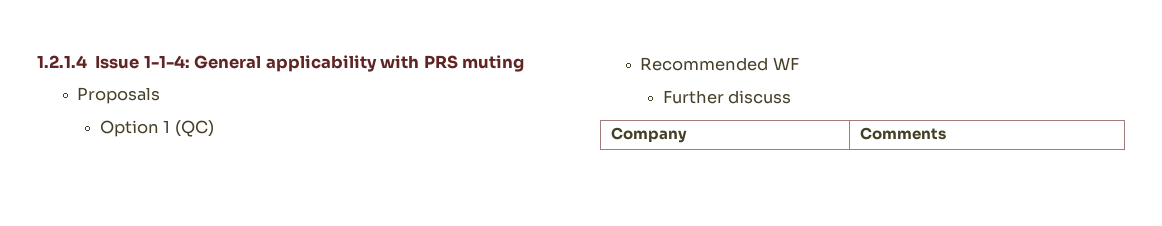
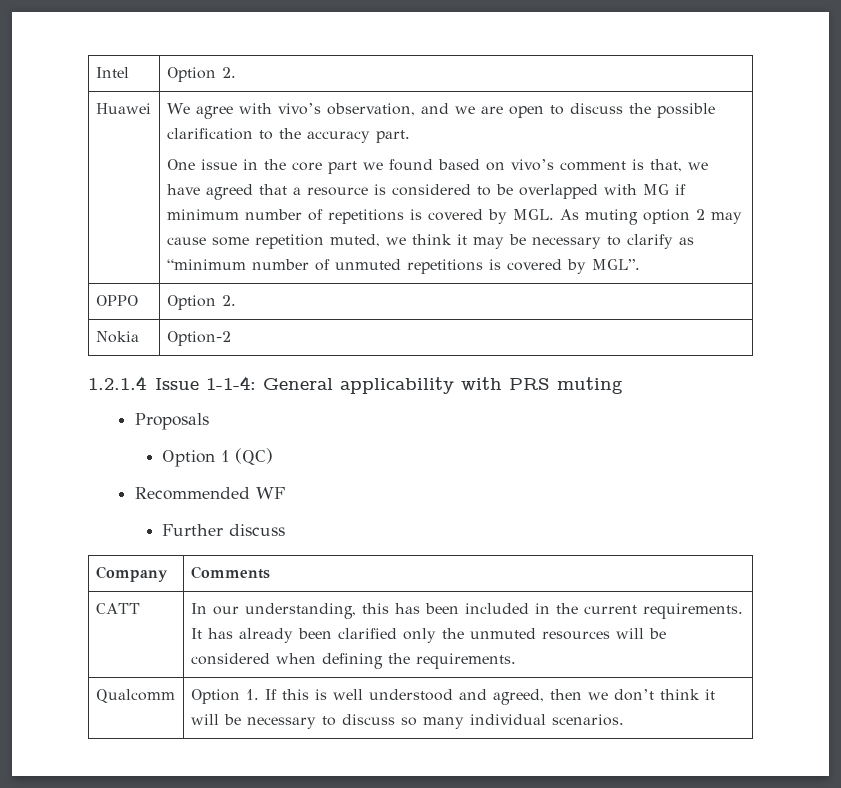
+ Intel | Option 2.
+ Huawei | We agree with vivo’s observation, and we are open to discuss the possible clarification to the accuracy part.
+ One issue in the core part we found based on vivo’s comment is that, we have agreed that a resource is considered to be overlapped with MG if minimum number of repetitions is covered by MGL. As muting option 2 may cause some repetition muted, we think it may be necessary to clarify as “minimum number of unmuted repetitions is covered by MGL”.
+ OPPO | Option 2.
+ Nokia | Option-2
+ CATT | In our understanding, this has been included in the current requirements. It has already been clarified only the unmuted resources will be considered when defining the requirements.
+ Qualcomm | Option 1. If this is well understood and agreed, then we don’t think it will be necessary to discuss so many individual scenarios.

